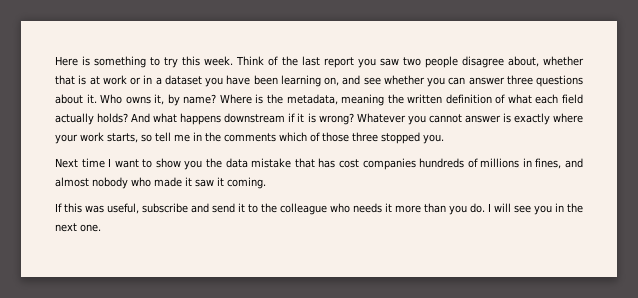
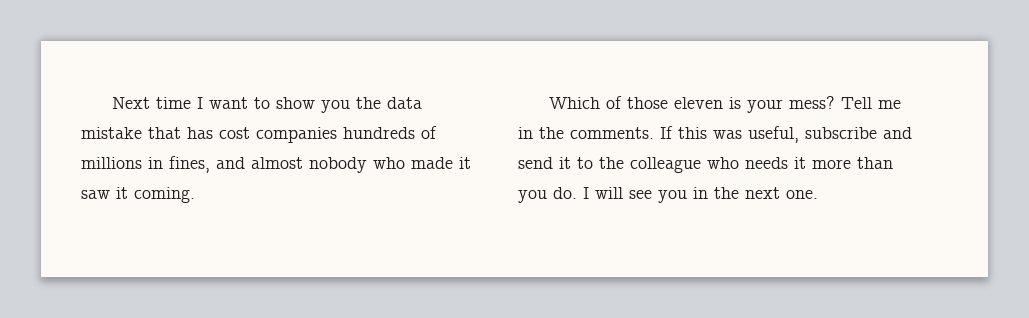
- Here is something to try this week. Think of the last report you saw two people disagree about, whether that is at work or in a dataset you have been learning on, and see whether you can answer three questions about it. Who owns it, by name? Where is the metadata, meaning the written definition of what each field actually holds? And what happens downstream if it is wrong? Whatever you cannot answer is exactly where your work starts, so tell me in the comments which of those three stopped you.
+ Which of those eleven is your mess? Tell me in the comments.

